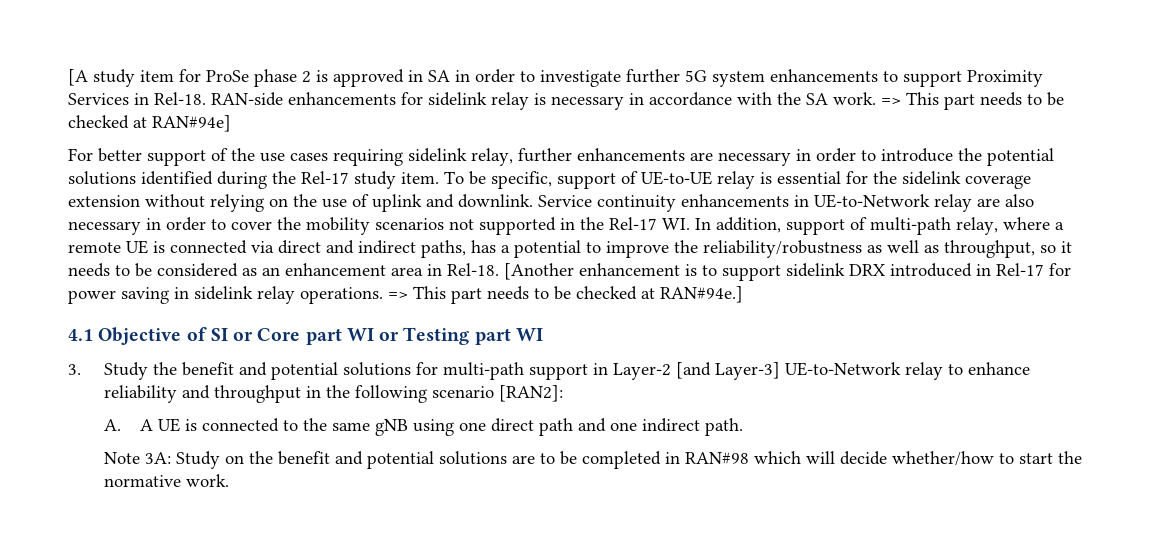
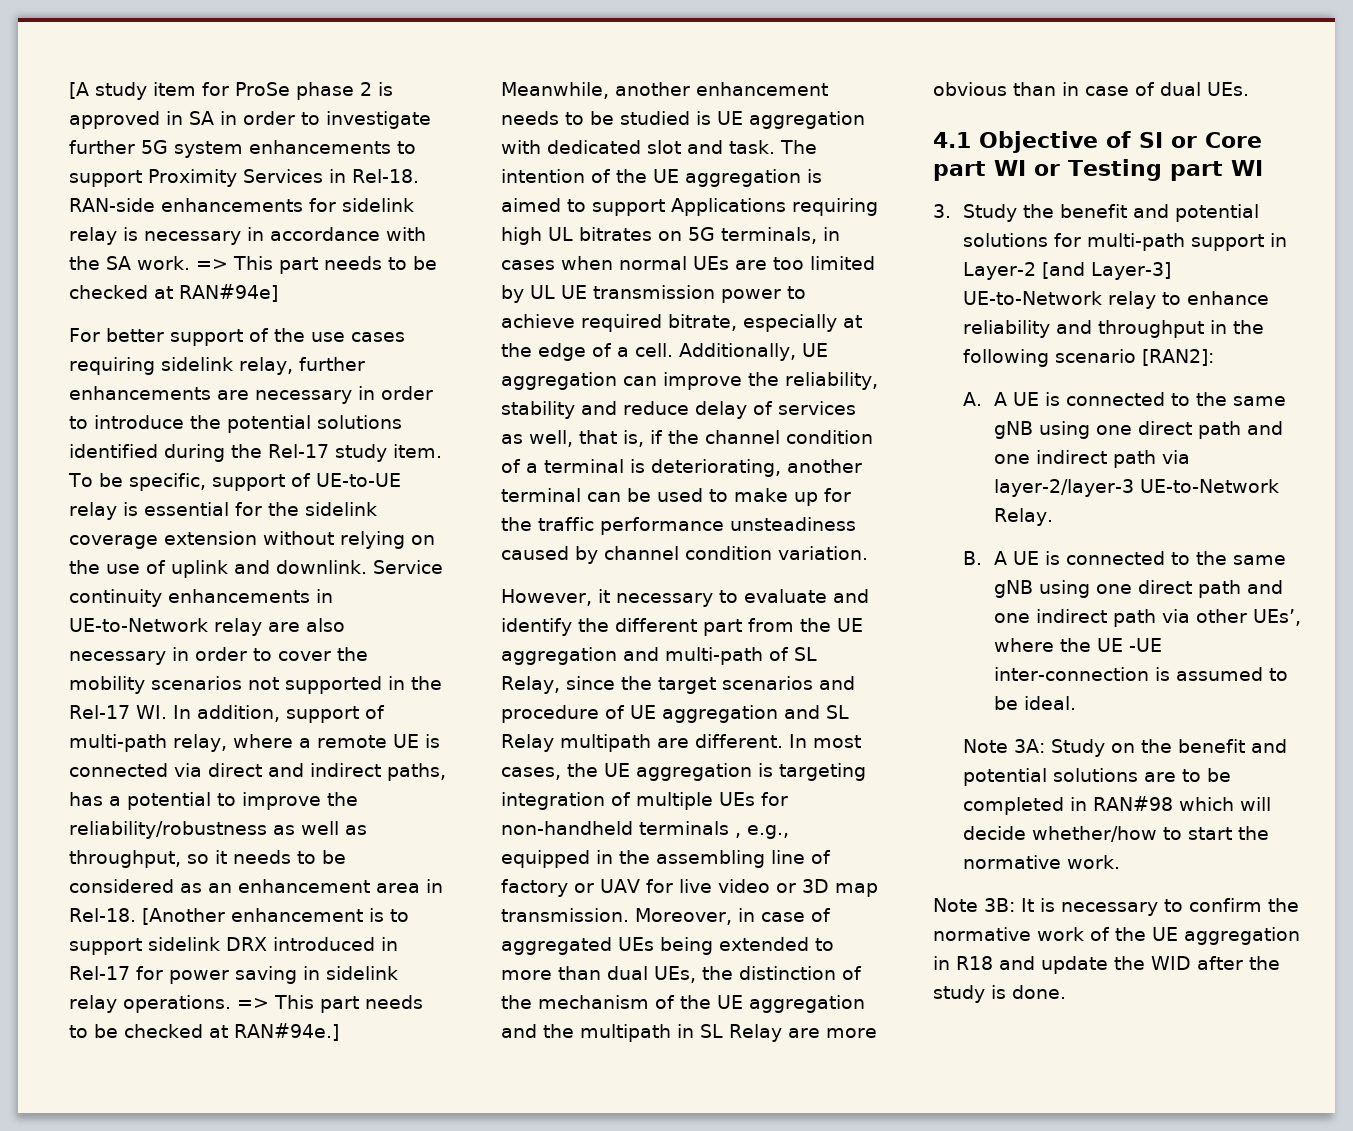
+ Meanwhile, another enhancement needs to be studied is UE aggregation with dedicated slot and task. The intention of the UE aggregation is aimed to support Applications requiring high UL bitrates on 5G terminals, in cases when normal UEs are too limited by UL UE transmission power to achieve required bitrate, especially at the edge of a cell. Additionally, UE aggregation can improve the reliability, stability and reduce delay of services as well, that is, if the channel condition of a terminal is deteriorating, another terminal can be used to make up for the traffic performance unsteadiness caused by channel condition variation.
+ However, it necessary to evaluate and identify the different part from the UE aggregation and multi-path of SL Relay, since the target scenarios and procedure of UE aggregation and SL Relay multipath are different. In most cases, the UE aggregation is targeting integration of multiple UEs for non-handheld terminals , e.g., equipped in the assembling line of factory or UAV for live video or 3D map transmission. Moreover, in case of aggregated UEs being extended to more than dual UEs, the distinction of the mechanism of the UE aggregation and the multipath in SL Relay are more obvious than in case of dual UEs.
- A. A UE is connected to the same gNB using one direct path and one indirect path.
+ A. A UE is connected to the same gNB using one direct path and one indirect path via layer-2/layer-3 UE-to-Network Relay.
+ B. A UE is connected to the same gNB using one direct path and one indirect path via other UEs’, where the UE -UE inter-connection is assumed to be ideal.
+ Note 3B: It is necessary to confirm the normative work of the UE aggregation in R18 and update the WID after the study is done.

